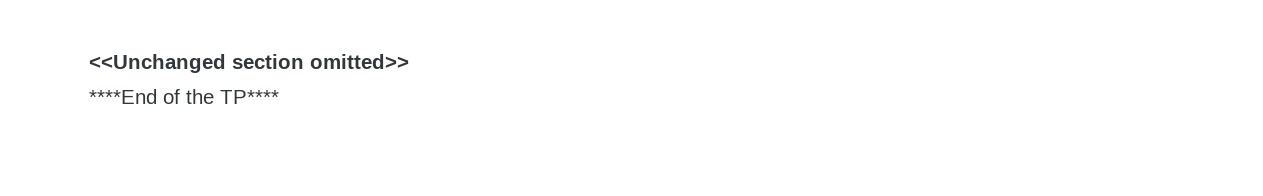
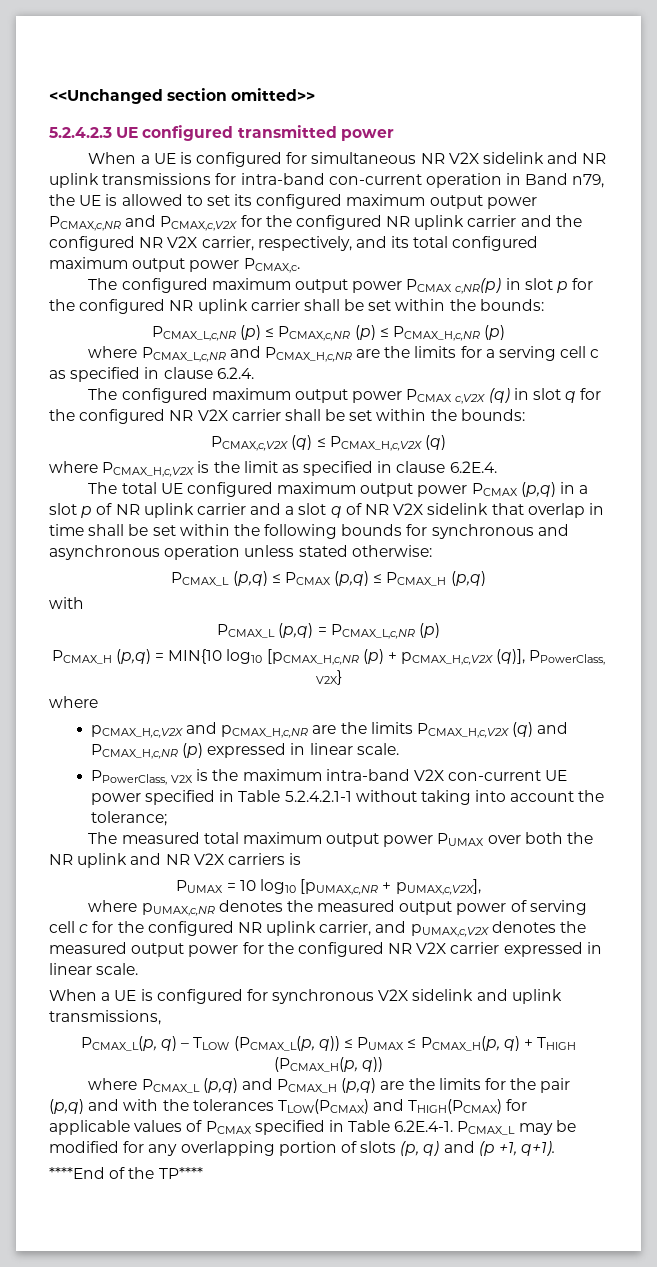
+ 5.2.4.2.3 UE configured transmitted power
+ When a UE is configured for simultaneous NR V2X sidelink and NR uplink transmissions for intra-band con-current operation in Band n79, the UE is allowed to set its configured maximum output power PCMAX,c,NR and PCMAX,c,V2X for the configured NR uplink carrier and the configured NR V2X carrier, respectively, and its total configured maximum output power PCMAX,c.
+ The configured maximum output power PCMAX c,NR(p) in slot p for the configured NR uplink carrier shall be set within the bounds:
+ PCMAX_L,c,NR (p) ≤ PCMAX,c,NR (p) ≤ PCMAX_H,c,NR (p)
+ where PCMAX_L,c,NR and PCMAX_H,c,NR are the limits for a serving cell c as specified in clause 6.2.4.
+ The configured maximum output power PCMAX c,V2X (q) in slot q for the configured NR V2X carrier shall be set within the bounds:
+ PCMAX,c,V2X (q) ≤ PCMAX_H,c,V2X (q)
+ where PCMAX_H,c,V2X is the limit as specified in clause 6.2E.4.
+ The total UE configured maximum output power PCMAX (p,q) in a slot p of NR uplink carrier and a slot q of NR V2X sidelink that overlap in time shall be set within the following bounds for synchronous and asynchronous operation unless stated otherwise:
+ PCMAX_L (p,q) ≤ PCMAX (p,q) ≤ PCMAX_H (p,q)
+ with
+ PCMAX_L (p,q) = PCMAX_L,c,NR (p)
+ PCMAX_H (p,q) = MIN{10 log10 [pCMAX_H,c,NR (p) + pCMAX_H,c,V2X (q)], PPowerClass, V2X}
+ where
+ pCMAX_H,c,V2X and pCMAX_H,c,NR are the limits PCMAX_H,c,V2X (q) and PCMAX_H,c,NR (p) expressed in linear scale.
+ PPowerClass, V2X is the maximum intra-band V2X con-current UE power specified in Table 5.2.4.2.1-1 without taking into account the tolerance;
+ The measured total maximum output power PUMAX over both the NR uplink and NR V2X carriers is
+ PUMAX = 10 log10 [pUMAX,c,NR + pUMAX,c,V2X],
+ where pUMAX,c,NR denotes the measured output power of serving cell c for the configured NR uplink carrier, and pUMAX,c,V2X denotes the measured output power for the configured NR V2X carrier expressed in linear scale.
+ When a UE is configured for synchronous V2X sidelink and uplink transmissions,
+ PCMAX_L(p, q) – TLOW (PCMAX_L(p, q)) ≤ PUMAX ≤ PCMAX_H(p, q) + THIGH (PCMAX_H(p, q))
+ where PCMAX_L (p,q) and PCMAX_H (p,q) are the limits for the pair (p,q) and with the tolerances TLOW(PCMAX) and THIGH(PCMAX) for applicable values of PCMAX specified in Table 6.2E.4-1. PCMAX_L may be modified for any overlapping portion of slots (p, q) and (p +1, q+1).

